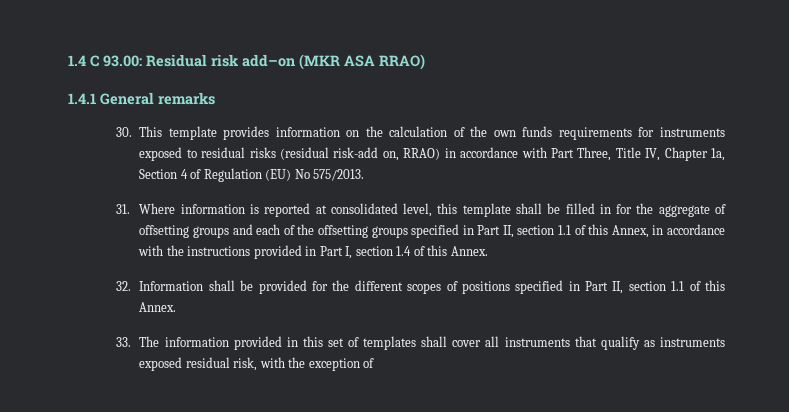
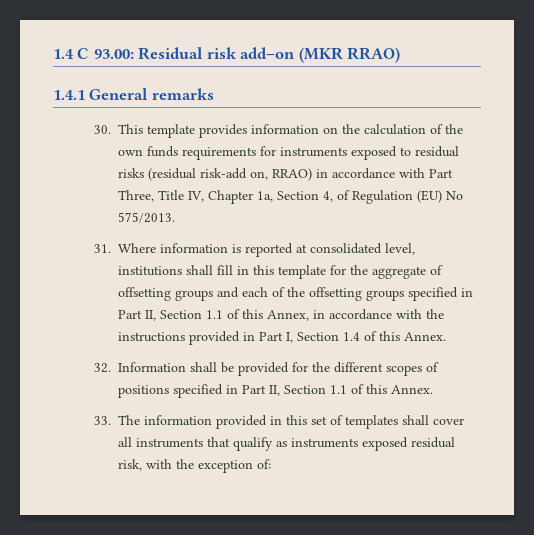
- 1.4 C 93.00: Residual risk add–on (MKR ASA RRAO)
+ 1.4 C 93.00: Residual risk add–on (MKR RRAO)
- 30. This template provides information on the calculation of the own funds requirements for instruments exposed to residual risks (residual risk-add on, RRAO) in accordance with Part Three, Title IV, Chapter 1a, Section 4 of Regulation (EU) No 575/2013.
+ 30. This template provides information on the calculation of the own funds requirements for instruments exposed to residual risks (residual risk-add on, RRAO) in accordance with Part Three, Title IV, Chapter 1a, Section 4, of Regulation (EU) No 575/2013.
- 31. Where information is reported at consolidated level, this template shall be filled in for the aggregate of offsetting groups and each of the offsetting groups specified in Part II, section 1.1 of this Annex, in accordance with the instructions provided in Part I, section 1.4 of this Annex.
+ 31. Where information is reported at consolidated level, institutions shall fill in this template for the aggregate of offsetting groups and each of the offsetting groups specified in Part II, Section 1.1 of this Annex, in accordance with the instructions provided in Part I, Section 1.4 of this Annex.
- 32. Information shall be provided for the different scopes of positions specified in Part II, section 1.1 of this Annex.
+ 32. Information shall be provided for the different scopes of positions specified in Part II, Section 1.1 of this Annex.
- 33. The information provided in this set of templates shall cover all instruments that qualify as instruments exposed residual risk, with the exception of
+ 33. The information provided in this set of templates shall cover all instruments that qualify as instruments exposed residual risk, with the exception of:

